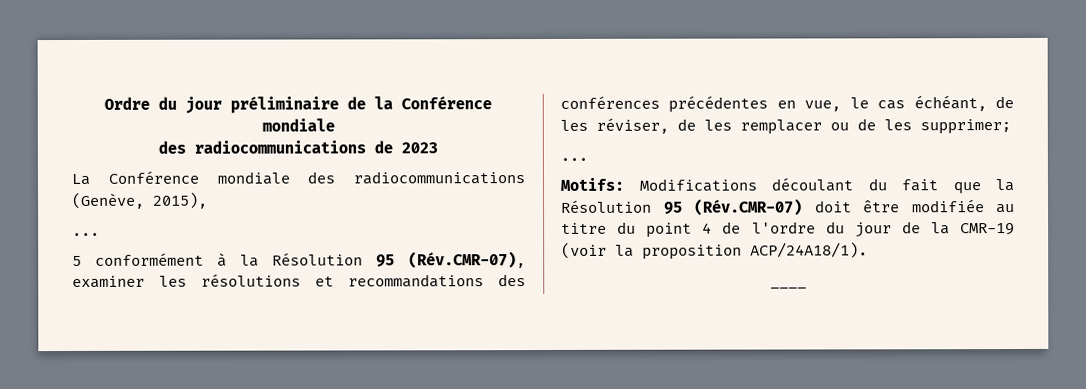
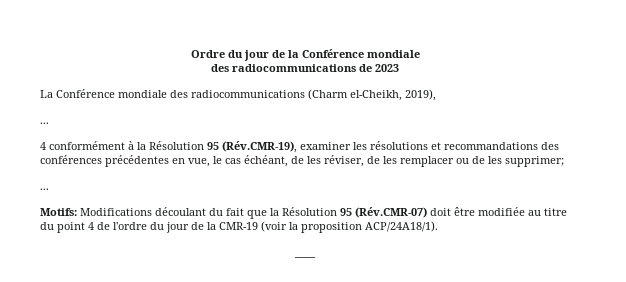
- Ordre du jour préliminaire de la Conférence mondiale
+ Ordre du jour de la Conférence mondiale
- La Conférence mondiale des radiocommunications (Genève, 2015),
+ La Conférence mondiale des radiocommunications (Charm el-Cheikh, 2019),
  ...
- 5 conformément à la Résolution 95 (Rév.CMR-07), examiner les résolutions et recommandations des conférences précédentes en vue, le cas échéant, de les réviser, de les remplacer ou de les supprimer;
+ 4 conformément à la Résolution 95 (Rév.CMR-19), examiner les résolutions et recommandations des conférences précédentes en vue, le cas échéant, de les réviser, de les remplacer ou de les supprimer;

